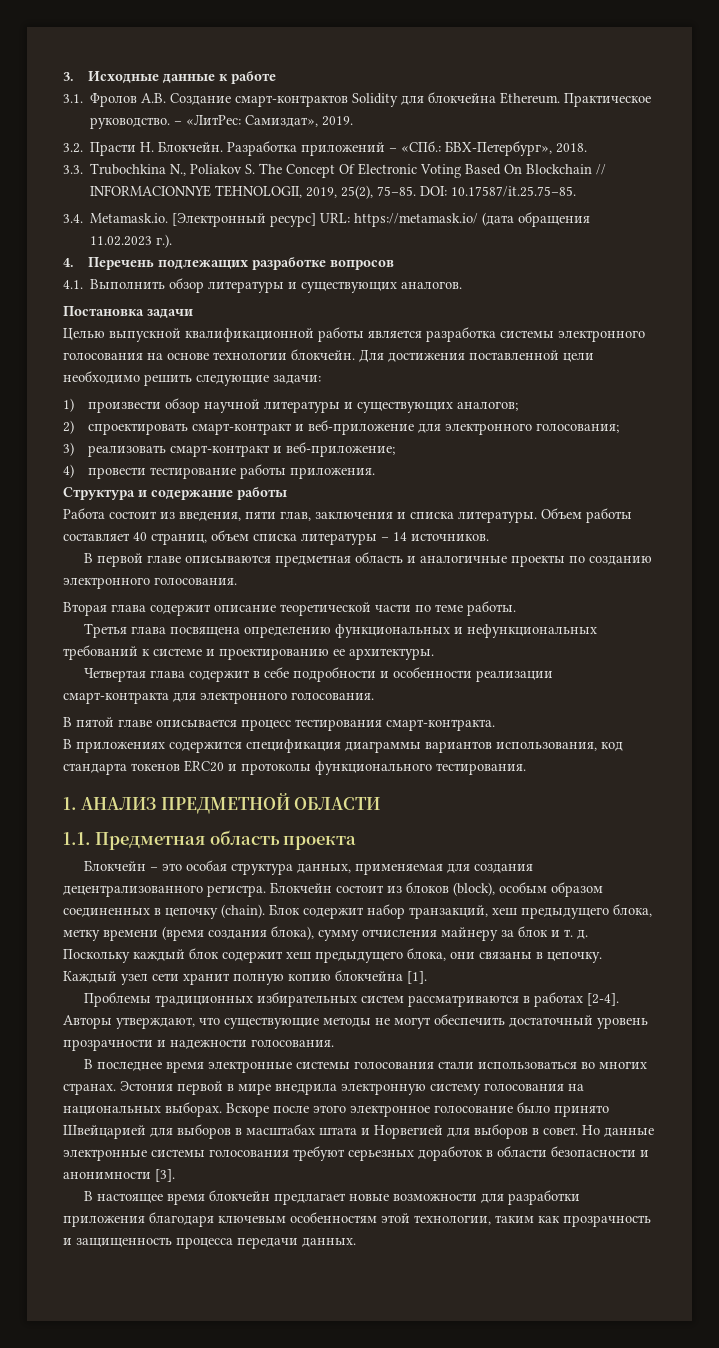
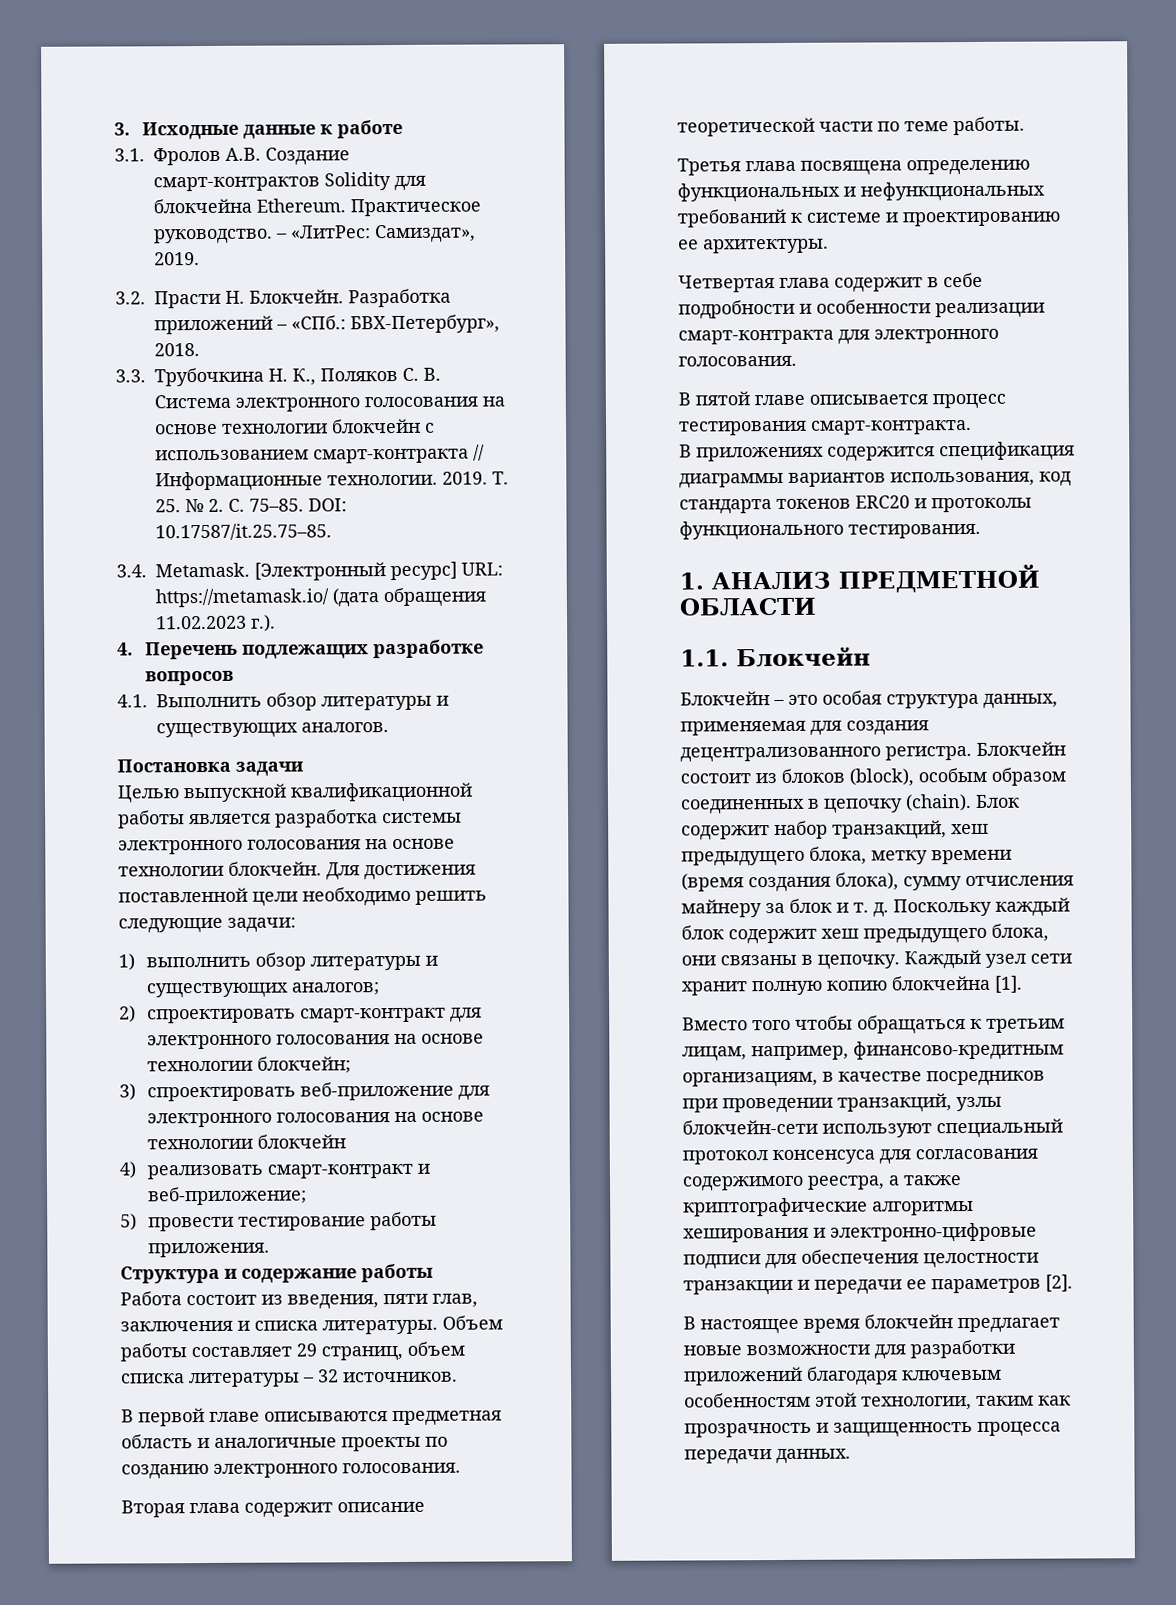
- 3.3. Trubochkina N., Poliakov S. The Concept Of Electronic Voting Based On Blockchain // INFORMACIONNYE TEHNOLOGII, 2019, 25(2), 75–85.
+ 3.3. Трубочкина Н. К., Поляков С. В. Система электронного голосования на основе технологии блокчейн с использованием смарт-контракта // Информационные технологии. 2019. Т. 25. № 2. С. 75–85.
- 3.4. Metamask.io. [Электронный ресурс] URL: https://metamask.io/ (дата обращения 11.02.2023 г.).
+ 3.4. Metamask. [Электронный ресурс] URL: https://metamask.io/ (дата обращения 11.02.2023 г.).
- 1) произвести обзор научной литературы и существующих аналогов;
+ 1) выполнить обзор литературы и существующих аналогов;
- 2) спроектировать смарт-контракт и веб-приложение для электронного голосования;
- 3) реализовать смарт-контракт и веб-приложение;
+ 2) спроектировать смарт-контракт для электронного голосования на основе технологии блокчейн;
+ 3) спроектировать веб-приложение для электронного голосования на основе технологии блокчейн
+ 4) реализовать смарт-контракт и веб-приложение;
- 4) провести тестирование работы приложения.
+ 5) провести тестирование работы приложения.
- Объем работы составляет 40 страниц, объем списка литературы – 14 источников.
+ Объем работы составляет 29 страниц, объем списка литературы – 32 источников.
- 1.1. Предметная область проекта
+ 1.1. Блокчейн
- Проблемы традиционных избирательных систем рассматриваются в работах [2-4]. Авторы утверждают, что существующие методы не могут обеспечить достаточный уровень прозрачности и надежности голосования.
- В последнее время электронные системы голосования стали использоваться во многих странах. Эстония первой в мире внедрила электронную систему голосования на национальных выборах. Вскоре после этого электронное голосование было принято Швейцарией для выборов в масштабах штата и Норвегией для выборов в совет. Но данные электронные системы голосования требуют серьезных доработок в области безопасности и анонимности [3].
+ Вместо того чтобы обращаться к третьим лицам, например, финансово-кредитным организациям, в качестве посредников при проведении транзакций, узлы блокчейн-сети используют специальный протокол консенсуса для согласования содержимого реестра, а также криптографические алгоритмы хеширования и электронно-цифровые подписи для обеспечения целостности транзакции и передачи ее параметров [2].
- В настоящее время блокчейн предлагает новые возможности для разработки приложения благодаря ключевым особенностям этой технологии, таким как прозрачность и защищенность процесса передачи данных.
+ В настоящее время блокчейн предлагает новые возможности для разработки приложений благодаря ключевым особенностям этой технологии, таким как прозрачность и защищенность процесса передачи данных.

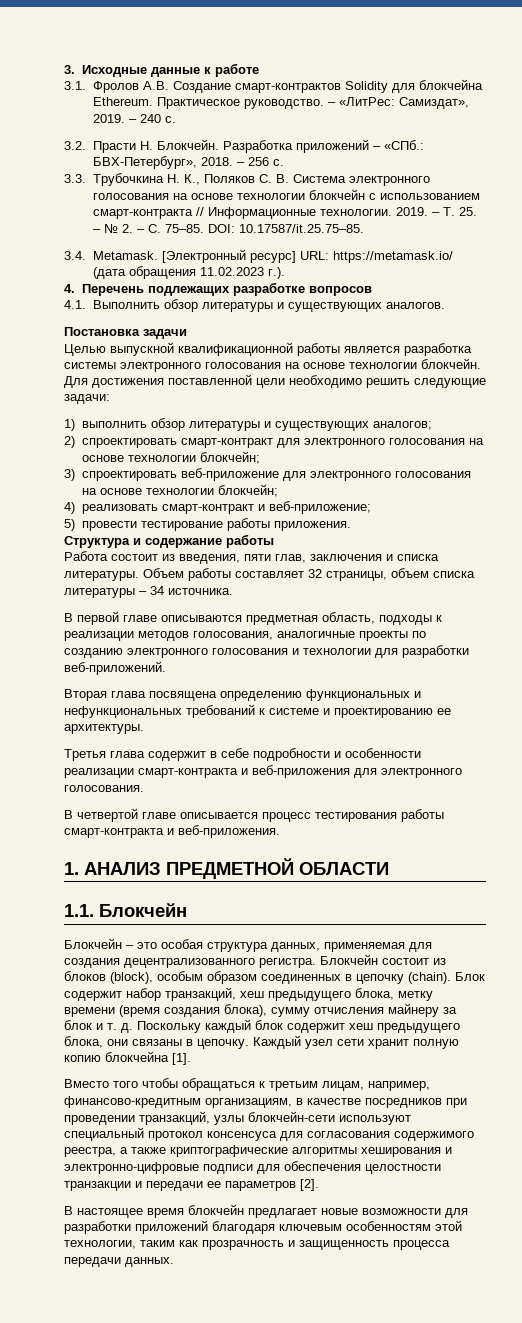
+ – 240 с.
+ – 256 с.
- Т. 25. № 2. С. 75–85.
+ – Т. 25. – № 2. – С. 75–85.
- 3) спроектировать веб-приложение для электронного голосования на основе технологии блокчейн
+ 3) спроектировать веб-приложение для электронного голосования на основе технологии блокчейн;
- Объем работы составляет 29 страниц, объем списка литературы – 32 источников.
+ Объем работы составляет 32 страницы, объем списка литературы – 34 источника.
- В первой главе описываются предметная область и аналогичные проекты по созданию электронного голосования.
- Вторая глава содержит описание теоретической части по теме работы.
- Третья глава посвящена определению функциональных и нефункциональных требований к системе и проектированию ее архитектуры.
+ В первой главе описываются предметная область, подходы к реализации методов голосования, аналогичные проекты по созданию электронного голосования и технологии для разработки веб-приложений.
+ Вторая глава посвящена определению функциональных и нефункциональных требований к системе и проектированию ее архитектуры.
- Четвертая глава содержит в себе подробности и особенности реализации смарт-контракта для электронного голосования.
+ Третья глава содержит в себе подробности и особенности реализации смарт-контракта и веб-приложения для электронного голосования.
- В пятой главе описывается процесс тестирования смарт-контракта.
- В приложениях содержится спецификация диаграммы вариантов использования, код стандарта токенов ERC20 и протоколы функционального тестирования.
+ В четвертой главе описывается процесс тестирования работы смарт-контракта и веб-приложения.

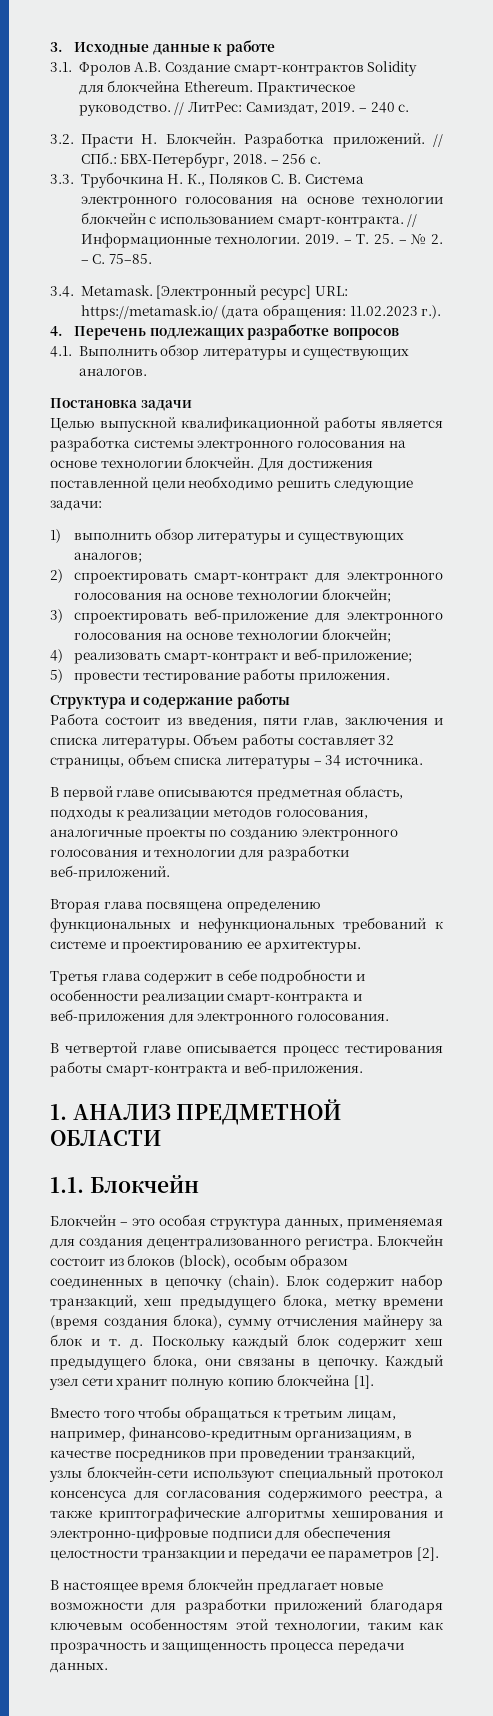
- – «ЛитРес: Самиздат», 2019.
+ // ЛитРес: Самиздат, 2019.
- Разработка приложений – «СПб.: БВХ-Петербург», 2018.
+ Разработка приложений. // СПб.: БВХ-Петербург, 2018.
- 3.3. Трубочкина Н. К., Поляков С. В. Система электронного голосования на основе технологии блокчейн с использованием смарт-контракта // Информационные технологии.
+ 3.3. Трубочкина Н. К., Поляков С. В. Система электронного голосования на основе технологии блокчейн с использованием смарт-контракта. // Информационные технологии.
- DOI: 10.17587/it.25.75–85.
- [Электронный ресурс] URL: https://metamask.io/ (дата обращения 11.02.2023 г.).
+ [Электронный ресурс] URL: https://metamask.io/ (дата обращения: 11.02.2023 г.).

